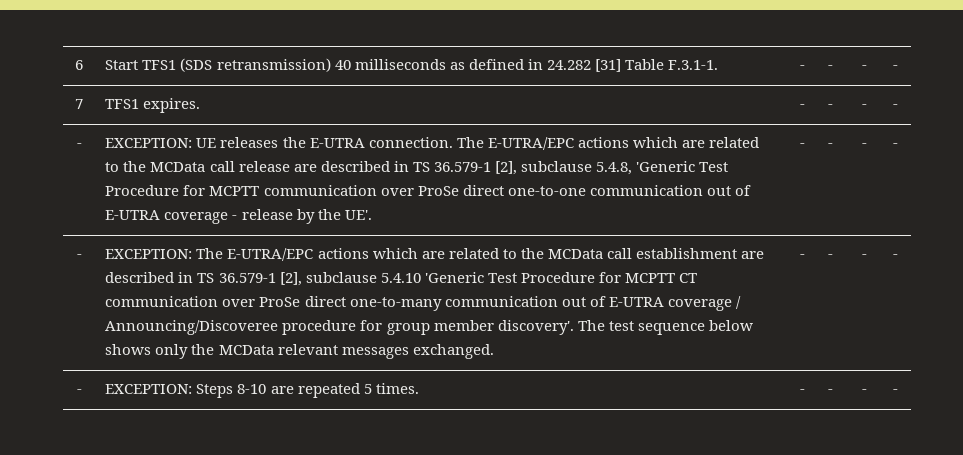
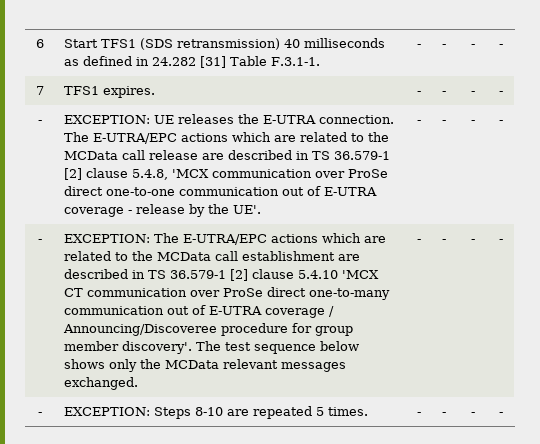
- The E-UTRA/EPC actions which are related to the MCData call release are described in TS 36.579-1 [2], subclause 5.4.8, 'Generic Test Procedure for MCPTT communication over ProSe direct one-to-one communication out of E-UTRA coverage - release by the UE'.
+ The E-UTRA/EPC actions which are related to the MCData call release are described in TS 36.579-1 [2] clause 5.4.8, 'MCX communication over ProSe direct one-to-one communication out of E-UTRA coverage - release by the UE'.
- EXCEPTION: The E-UTRA/EPC actions which are related to the MCData call establishment are described in TS 36.579-1 [2], subclause 5.4.10 'Generic Test Procedure for MCPTT CT communication over ProSe direct one-to-many communication out of E-UTRA coverage / Announcing/Discoveree procedure for group member discovery'.
+ EXCEPTION: The E-UTRA/EPC actions which are related to the MCData call establishment are described in TS 36.579-1 [2] clause 5.4.10 'MCX CT communication over ProSe direct one-to-many communication out of E-UTRA coverage / Announcing/Discoveree procedure for group member discovery'.

